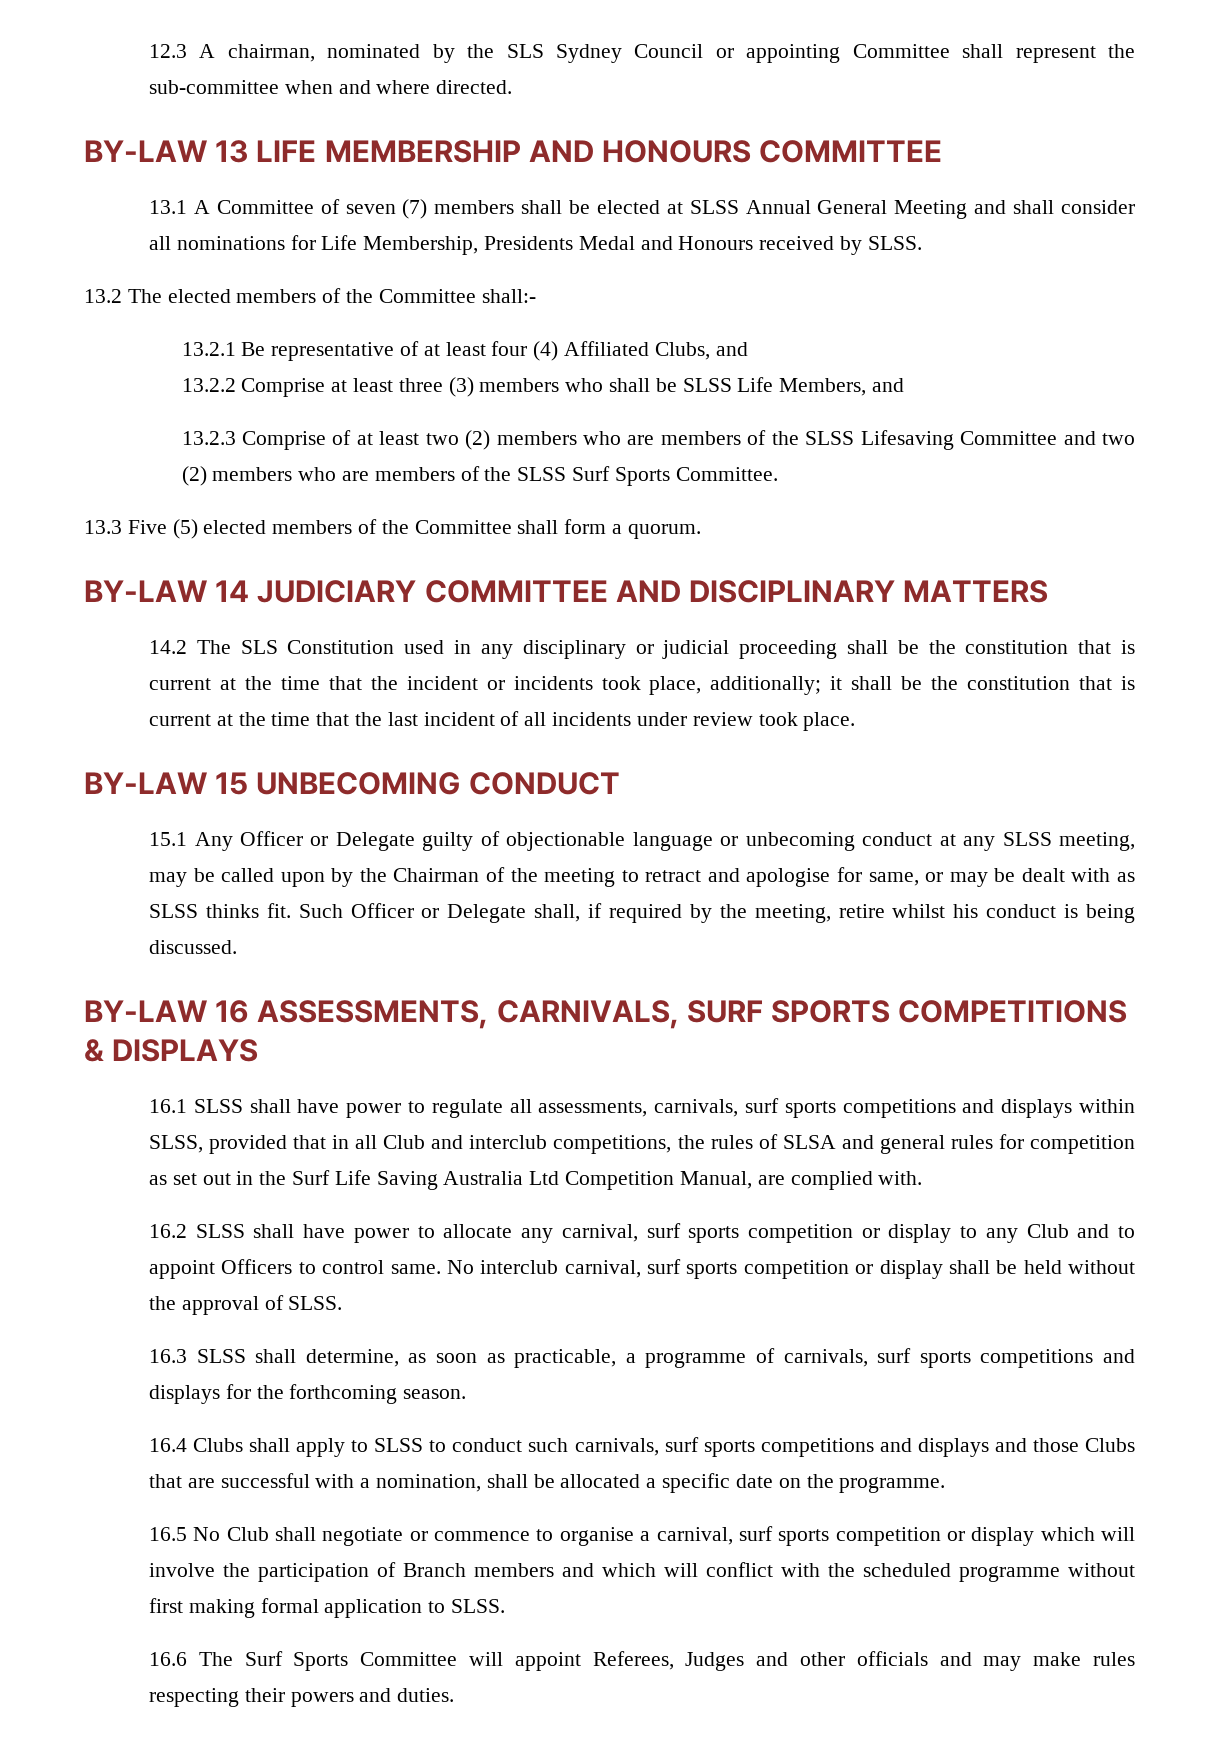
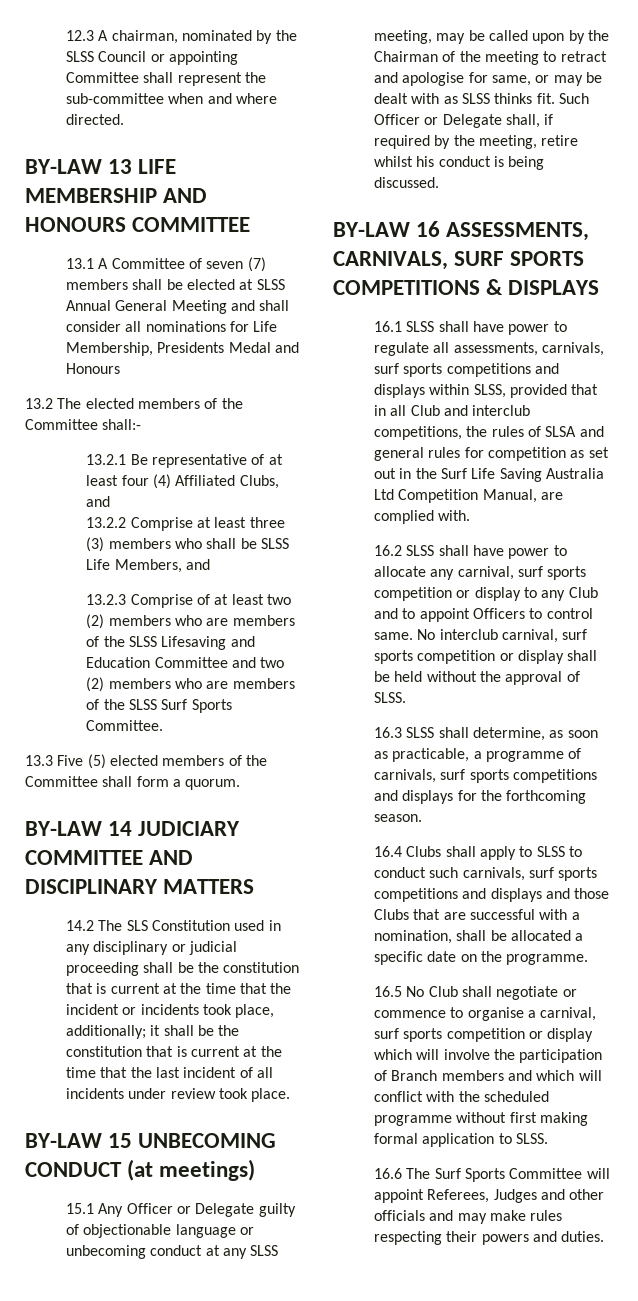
- 12.3 A chairman, nominated by the SLS Sydney Council or appointing Committee shall represent the sub-committee when and where directed.
+ 12.3 A chairman, nominated by the SLSS Council or appointing Committee shall represent the sub-committee when and where directed.
- 13.1 A Committee of seven (7) members shall be elected at SLSS Annual General Meeting and shall consider all nominations for Life Membership, Presidents Medal and Honours received by SLSS.
+ 13.1 A Committee of seven (7) members shall be elected at SLSS Annual General Meeting and shall consider all nominations for Life Membership, Presidents Medal and Honours
- 13.2.3 Comprise of at least two (2) members who are members of the SLSS Lifesaving Committee and two (2) members who are members of the SLSS Surf Sports Committee.
+ 13.2.3 Comprise of at least two (2) members who are members of the SLSS Lifesaving and Education Committee and two (2) members who are members of the SLSS Surf Sports Committee.
- BY-LAW 15 UNBECOMING CONDUCT
+ BY-LAW 15 UNBECOMING CONDUCT (at meetings)

